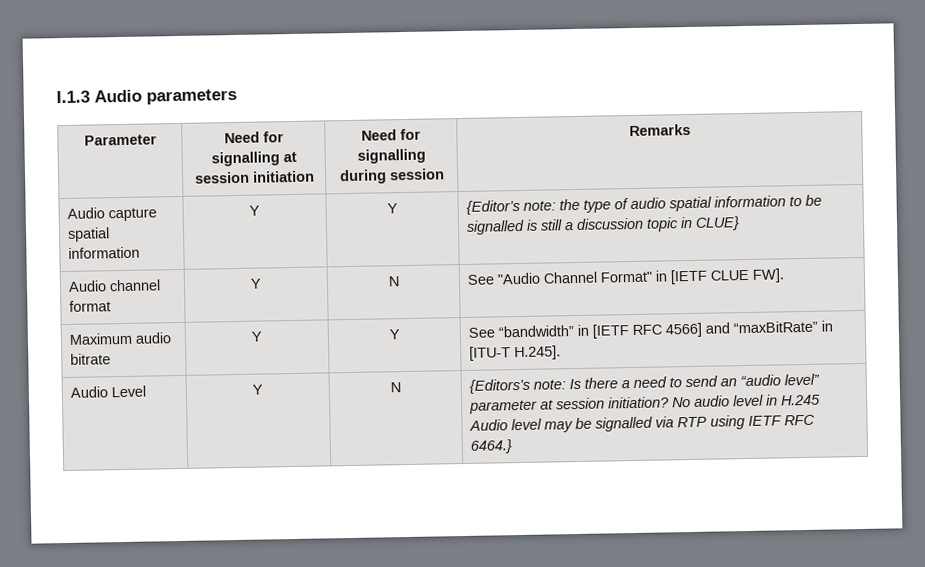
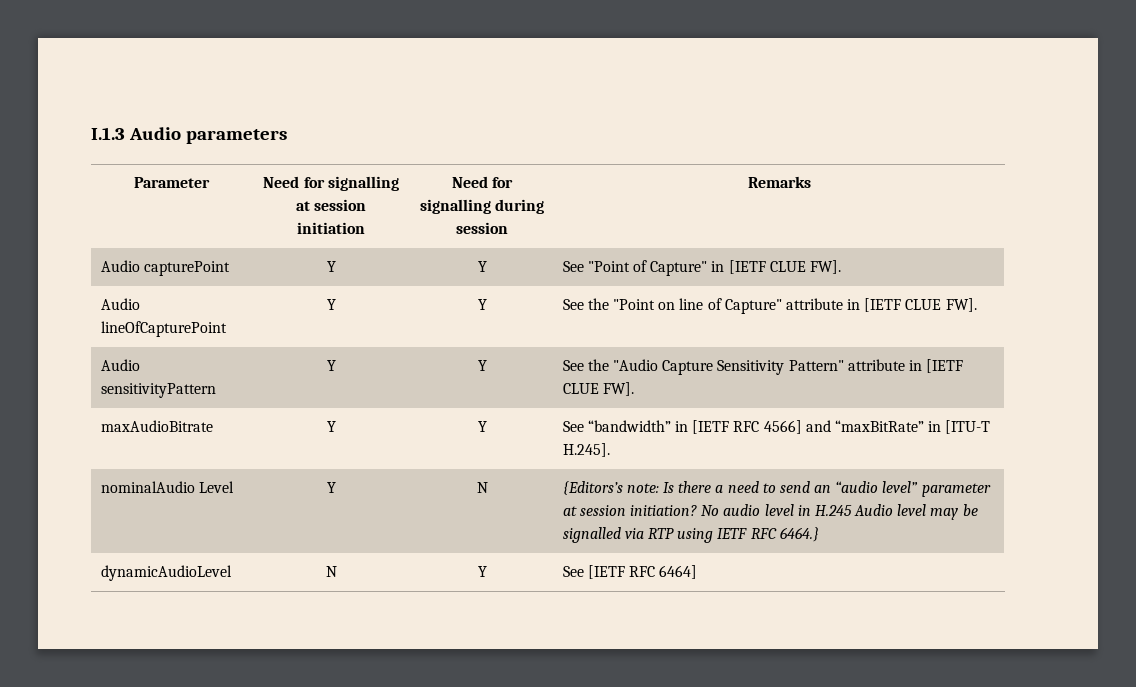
- Audio capture spatial information | Y | Y | {Editor’s note: the type of audio spatial information to be signalled is still a discussion topic in CLUE}
- Audio channel format | Y | N | See "Audio Channel Format" in [IETF CLUE FW].
- Maximum audio bitrate | Y | Y | See “bandwidth” in [IETF RFC 4566] and “maxBitRate” in [ITU-T H.245].
+ Audio capturePoint | Y | Y | See "Point of Capture" in [IETF CLUE FW].
+ Audio lineOfCapturePoint | Y | Y | See the "Point on line of Capture" attribute in [IETF CLUE FW].
+ Audio sensitivityPattern | Y | Y | See the "Audio Capture Sensitivity Pattern" attribute in [IETF CLUE FW].
+ maxAudioBitrate | Y | Y | See “bandwidth” in [IETF RFC 4566] and “maxBitRate” in [ITU-T H.245].
- Audio Level | Y | N | {Editors’s note: Is there a need to send an “audio level” parameter at session initiation? No audio level in H.245 Audio level may be signalled via RTP using IETF RFC 6464.}
+ nominalAudio Level | Y | N | {Editors’s note: Is there a need to send an “audio level” parameter at session initiation? No audio level in H.245 Audio level may be signalled via RTP using IETF RFC 6464.}
+ dynamicAudioLevel | N | Y | See [IETF RFC 6464]

